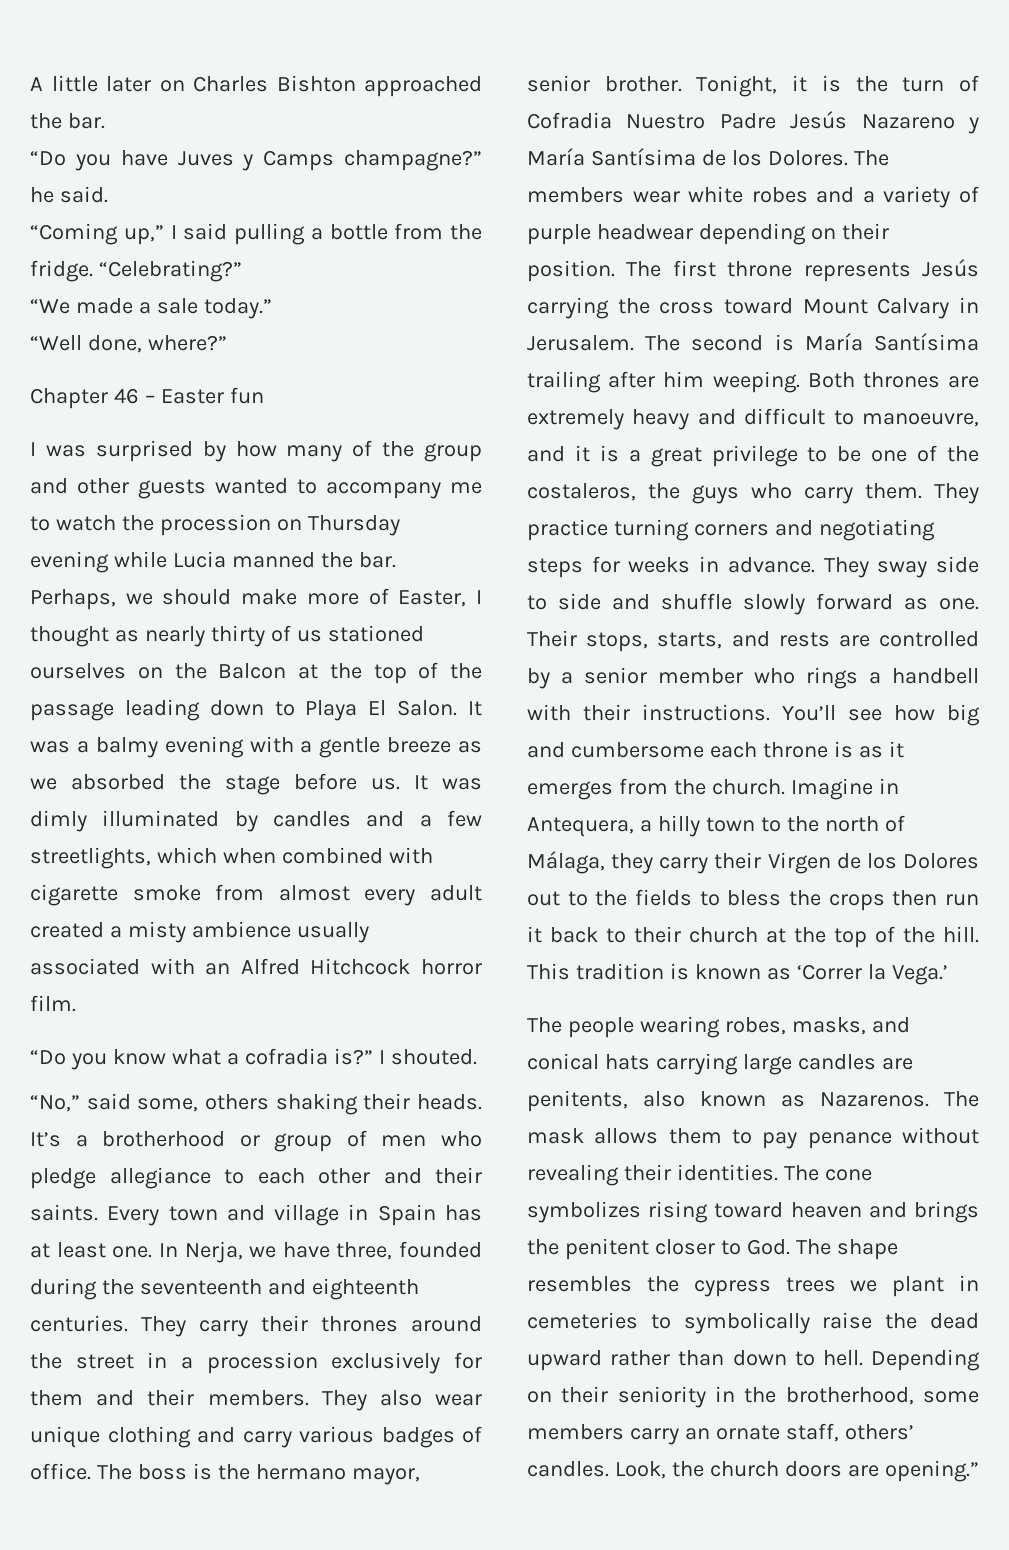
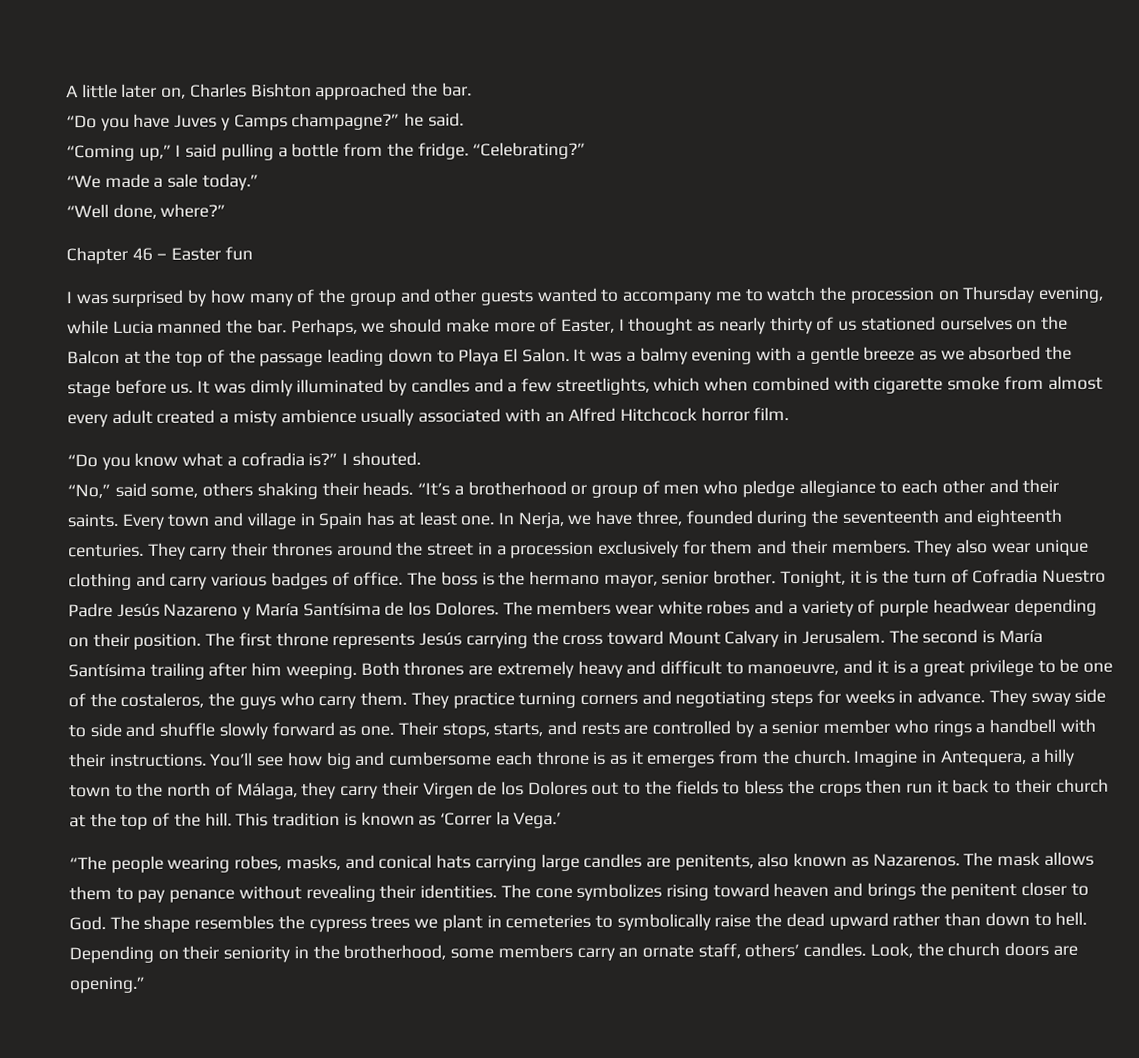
- A little later on Charles Bishton approached the bar.
+ A little later on, Charles Bishton approached the bar.
- I was surprised by how many of the group and other guests wanted to accompany me to watch the procession on Thursday evening while Lucia manned the bar.
+ I was surprised by how many of the group and other guests wanted to accompany me to watch the procession on Thursday evening, while Lucia manned the bar.
- It’s a brotherhood or group of men who pledge allegiance to each other and their saints.
+ “It’s a brotherhood or group of men who pledge allegiance to each other and their saints.
- The people wearing robes, masks, and conical hats carrying large candles are penitents, also known as Nazarenos.
+ “The people wearing robes, masks, and conical hats carrying large candles are penitents, also known as Nazarenos.

